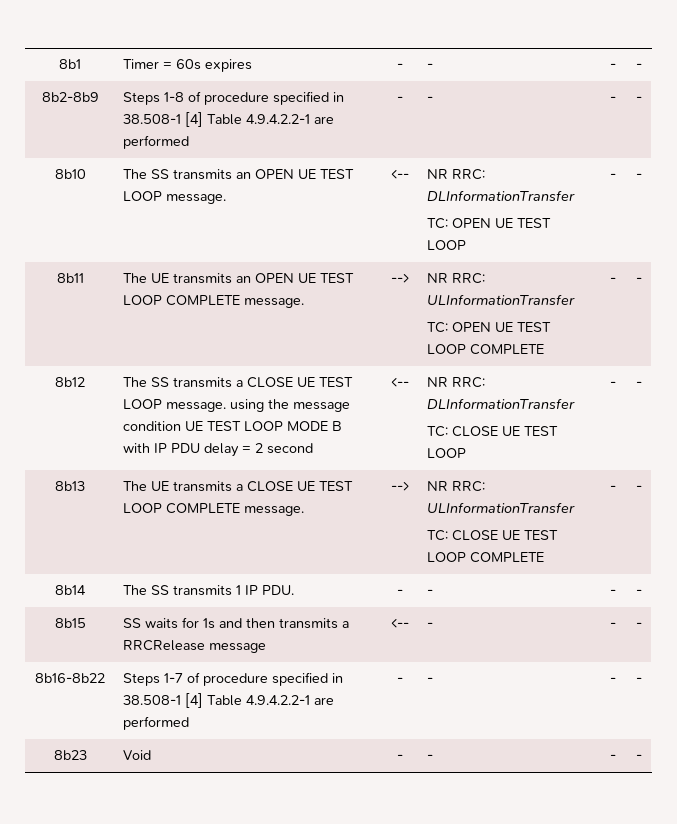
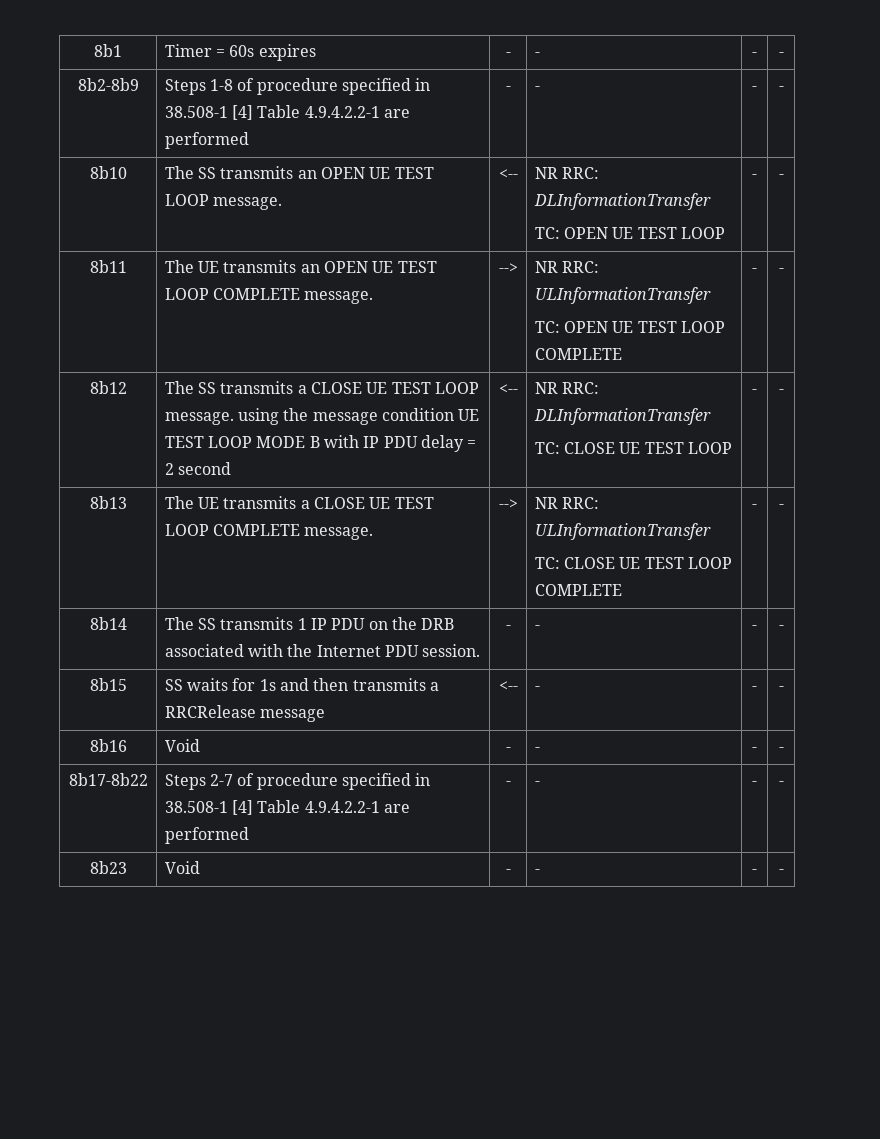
- 8b14 | The SS transmits 1 IP PDU. | - | - | - | -
+ 8b14 | The SS transmits 1 IP PDU on the DRB associated with the Internet PDU session. | - | - | - | -
- 8b16-8b22 | Steps 1-7 of procedure specified in 38.508-1 [4] Table 4.9.4.2.2-1 are performed | - | - | - | -
+ 8b16 | Void | - | - | - | -
+ 8b17-8b22 | Steps 2-7 of procedure specified in 38.508-1 [4] Table 4.9.4.2.2-1 are performed | - | - | - | -

